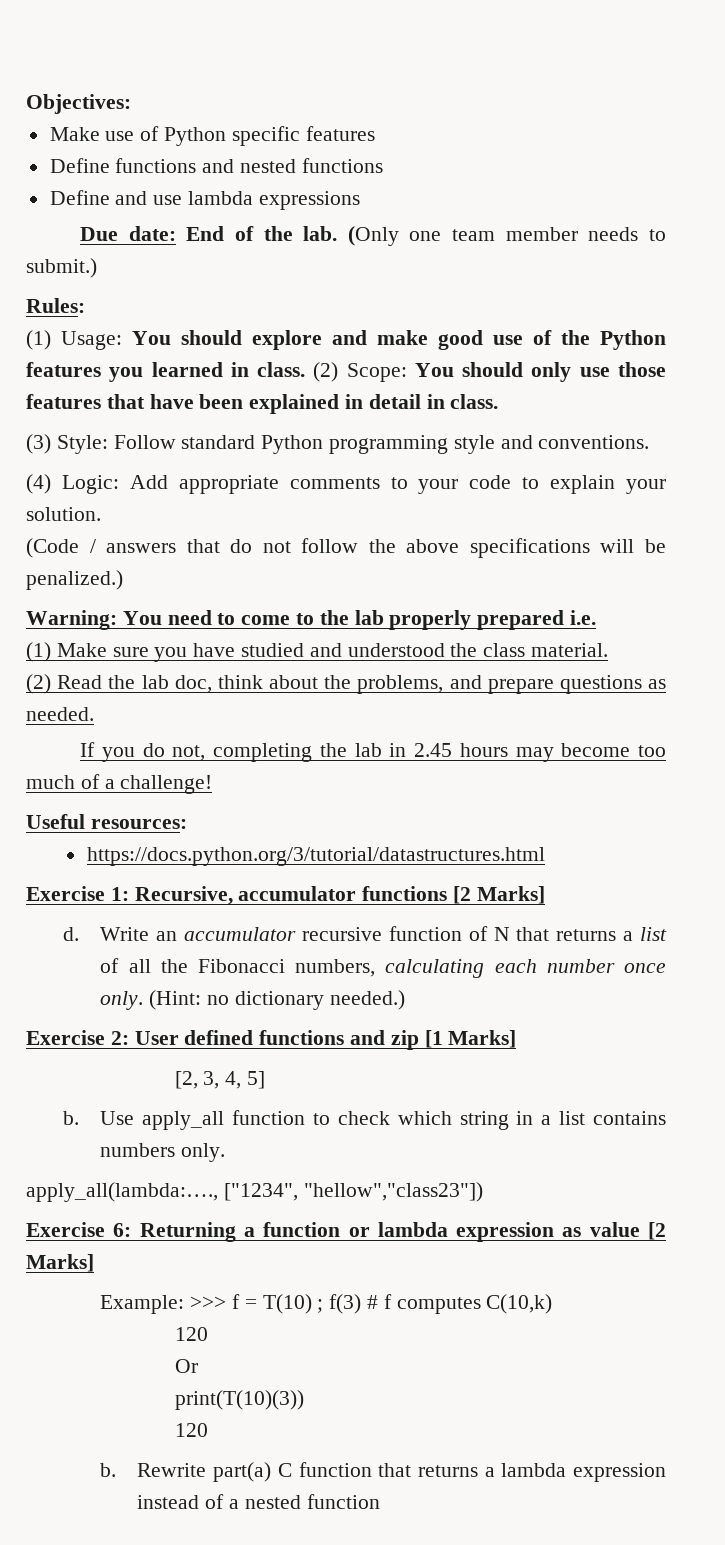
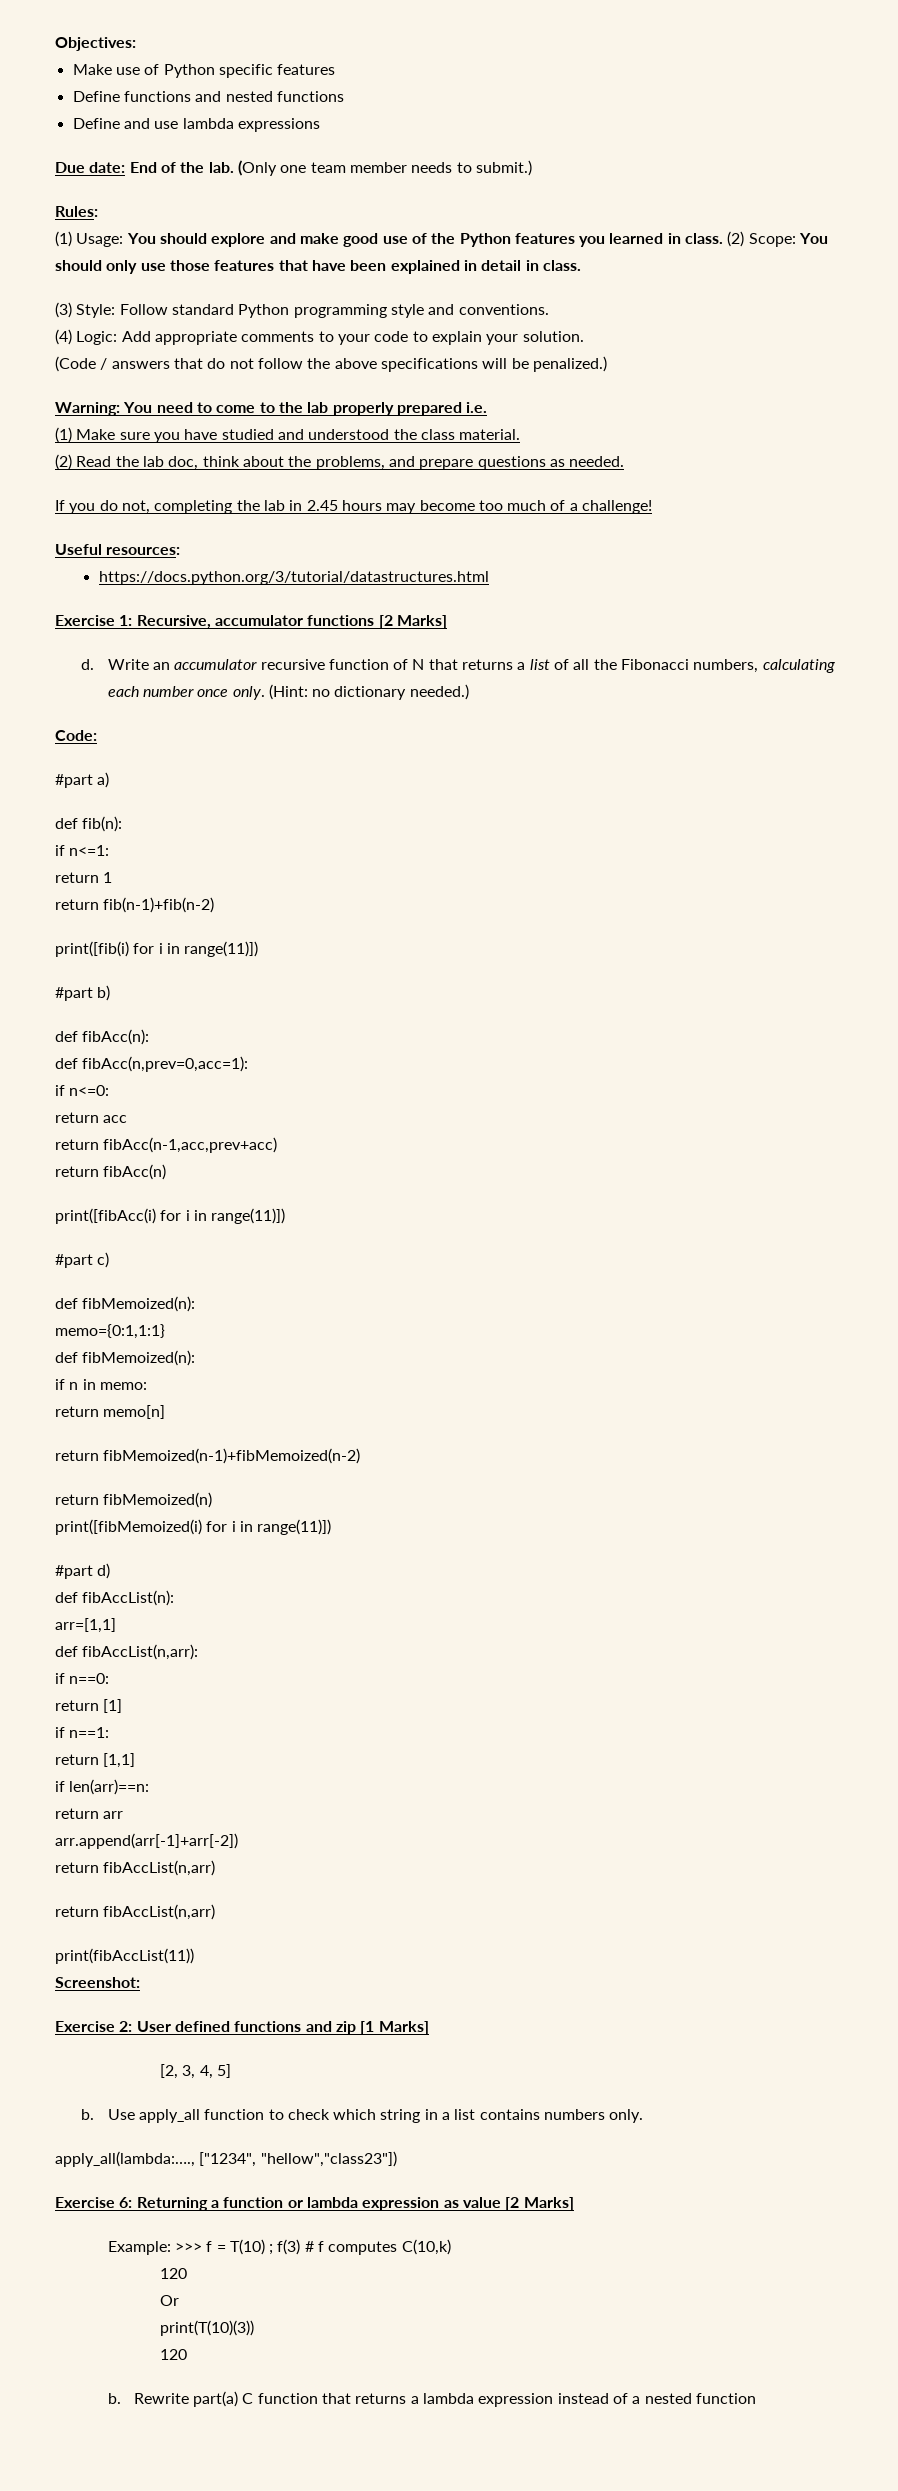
+ Code:
+ #part a)
+ def fib(n):
+ if n<=1:
+ return 1
+ return fib(n-1)+fib(n-2)
+ print([fib(i) for i in range(11)])
+ #part b)
+ def fibAcc(n):
+ def fibAcc(n,prev=0,acc=1):
+ if n<=0:
+ return acc
+ return fibAcc(n-1,acc,prev+acc)
+ return fibAcc(n)
+ print([fibAcc(i) for i in range(11)])
+ #part c)
+ def fibMemoized(n):
+ memo={0:1,1:1}
+ def fibMemoized(n):
+ if n in memo:
+ return memo[n]
+ return fibMemoized(n-1)+fibMemoized(n-2)
+ return fibMemoized(n)
+ print([fibMemoized(i) for i in range(11)])
+ #part d)
+ def fibAccList(n):
+ arr=[1,1]
+ def fibAccList(n,arr):
+ if n==0:
+ return [1]
+ if n==1:
+ return [1,1]
+ if len(arr)==n:
+ return arr
+ arr.append(arr[-1]+arr[-2])
+ return fibAccList(n,arr)
+ return fibAccList(n,arr)
+ print(fibAccList(11))
+ Screenshot:

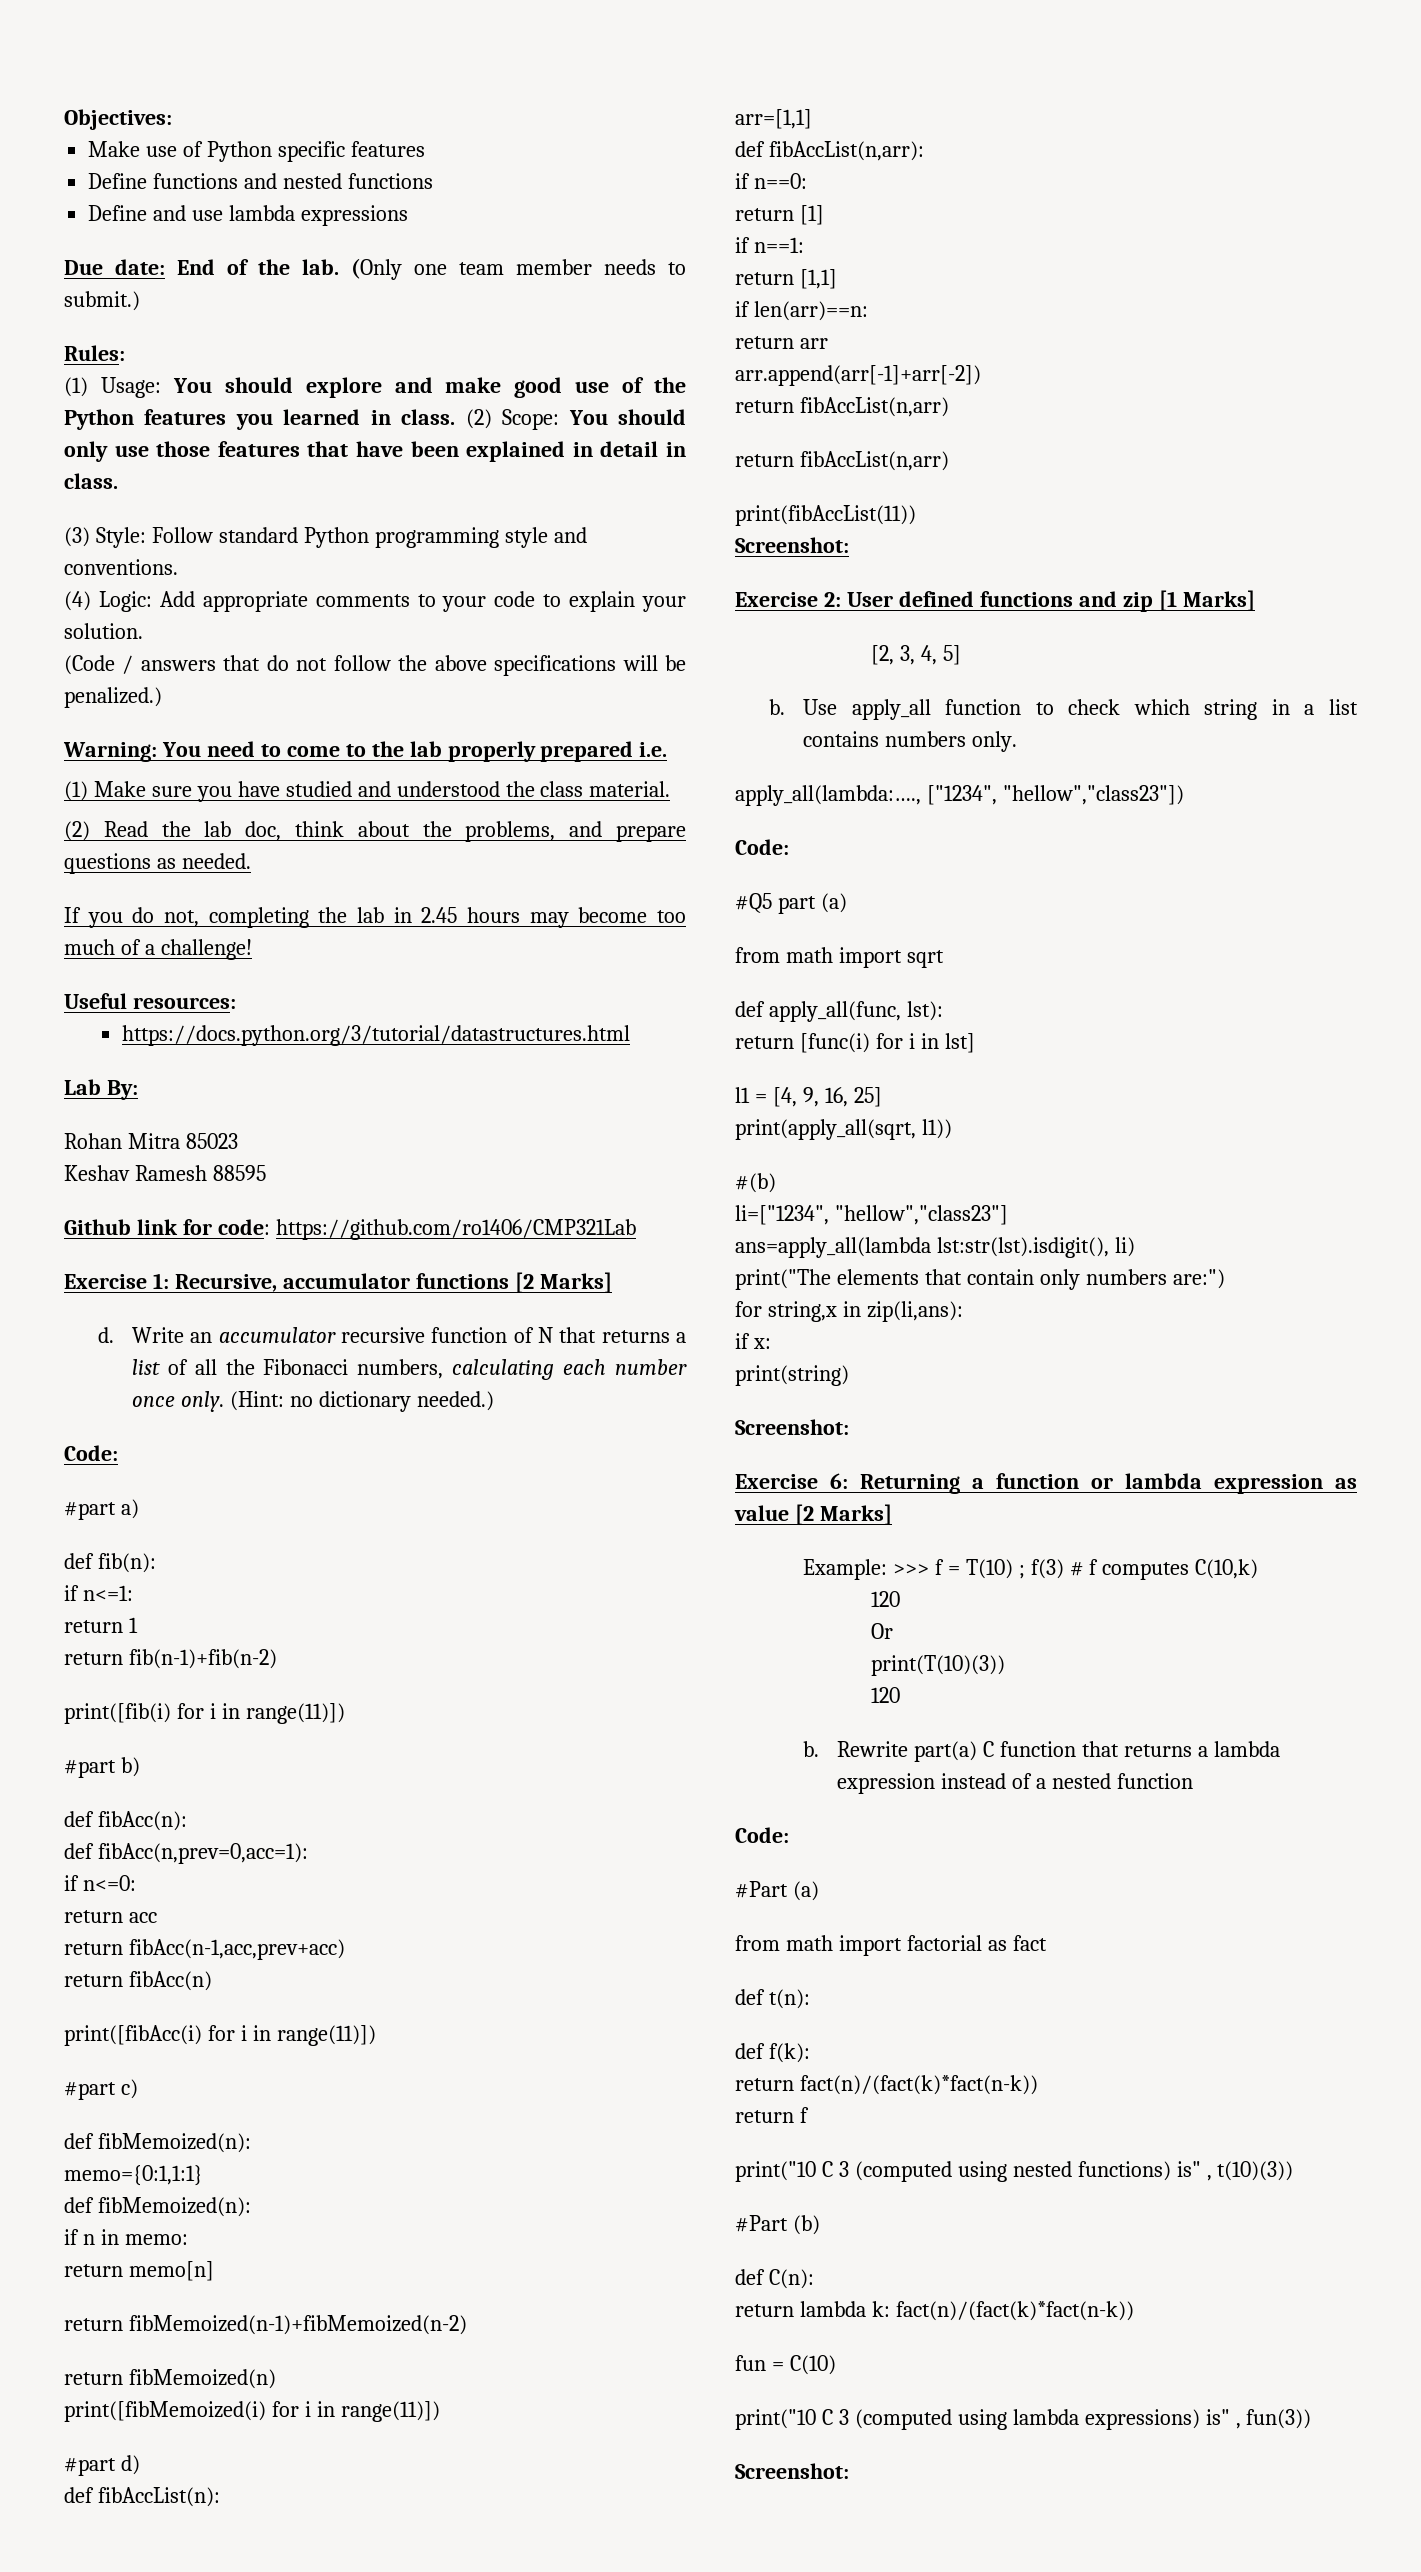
+ Lab By:
+ Rohan Mitra 85023
+ Keshav Ramesh 88595
+ Github link for code: https://github.com/ro1406/CMP321Lab
  apply_all(lambda:…., ["1234", "hellow","class23"])
+ Code:
+ #Q5 part (a)
+ from math import sqrt
+ def apply_all(func, lst):
+ return [func(i) for i in lst]
+ l1 = [4, 9, 16, 25]
+ print(apply_all(sqrt, l1))
+ #(b)
+ li=["1234", "hellow","class23"]
+ ans=apply_all(lambda lst:str(lst).isdigit(), li)
+ print("The elements that contain only numbers are:")
+ for string,x in zip(li,ans):
+ if x:
+ print(string)
+ Screenshot:
  Rewrite part(a) C function that returns a lambda expression instead of a nested function
+ Code:
+ #Part (a)
+ from math import factorial as fact
+ def t(n):
+ def f(k):
+ return fact(n)/(fact(k)*fact(n-k))
+ return f
+ print("10 C 3 (computed using nested functions) is" , t(10)(3))
+ #Part (b)
+ def C(n):
+ return lambda k: fact(n)/(fact(k)*fact(n-k))
+ fun = C(10)
+ print("10 C 3 (computed using lambda expressions) is" , fun(3))
+ Screenshot:

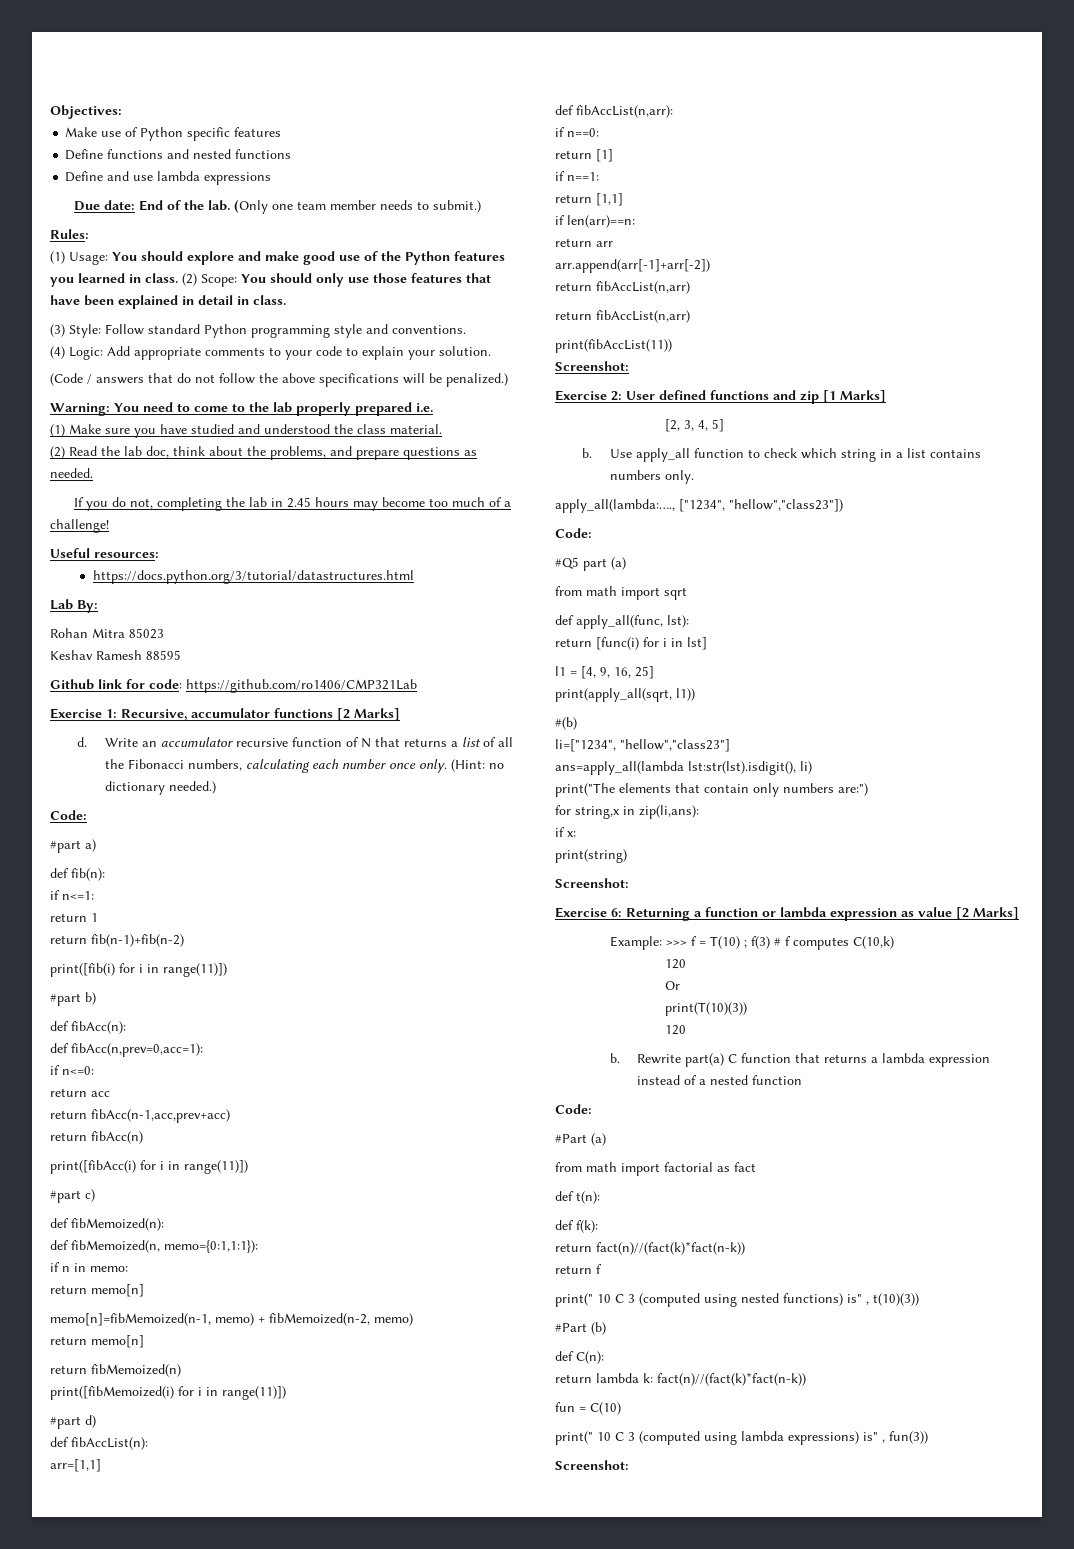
- memo={0:1,1:1}
- def fibMemoized(n):
+ def fibMemoized(n, memo={0:1,1:1}):
- return fibMemoized(n-1)+fibMemoized(n-2)
+ memo[n]=fibMemoized(n-1, memo) + fibMemoized(n-2, memo)
+ return memo[n]
- return fact(n)/(fact(k)*fact(n-k))
+ return fact(n)//(fact(k)*fact(n-k))
- print("10 C 3 (computed using nested functions) is" , t(10)(3))
+ print(" 10 C 3 (computed using nested functions) is" , t(10)(3))
- return lambda k: fact(n)/(fact(k)*fact(n-k))
+ return lambda k: fact(n)//(fact(k)*fact(n-k))
- print("10 C 3 (computed using lambda expressions) is" , fun(3))
+ print(" 10 C 3 (computed using lambda expressions) is" , fun(3))

